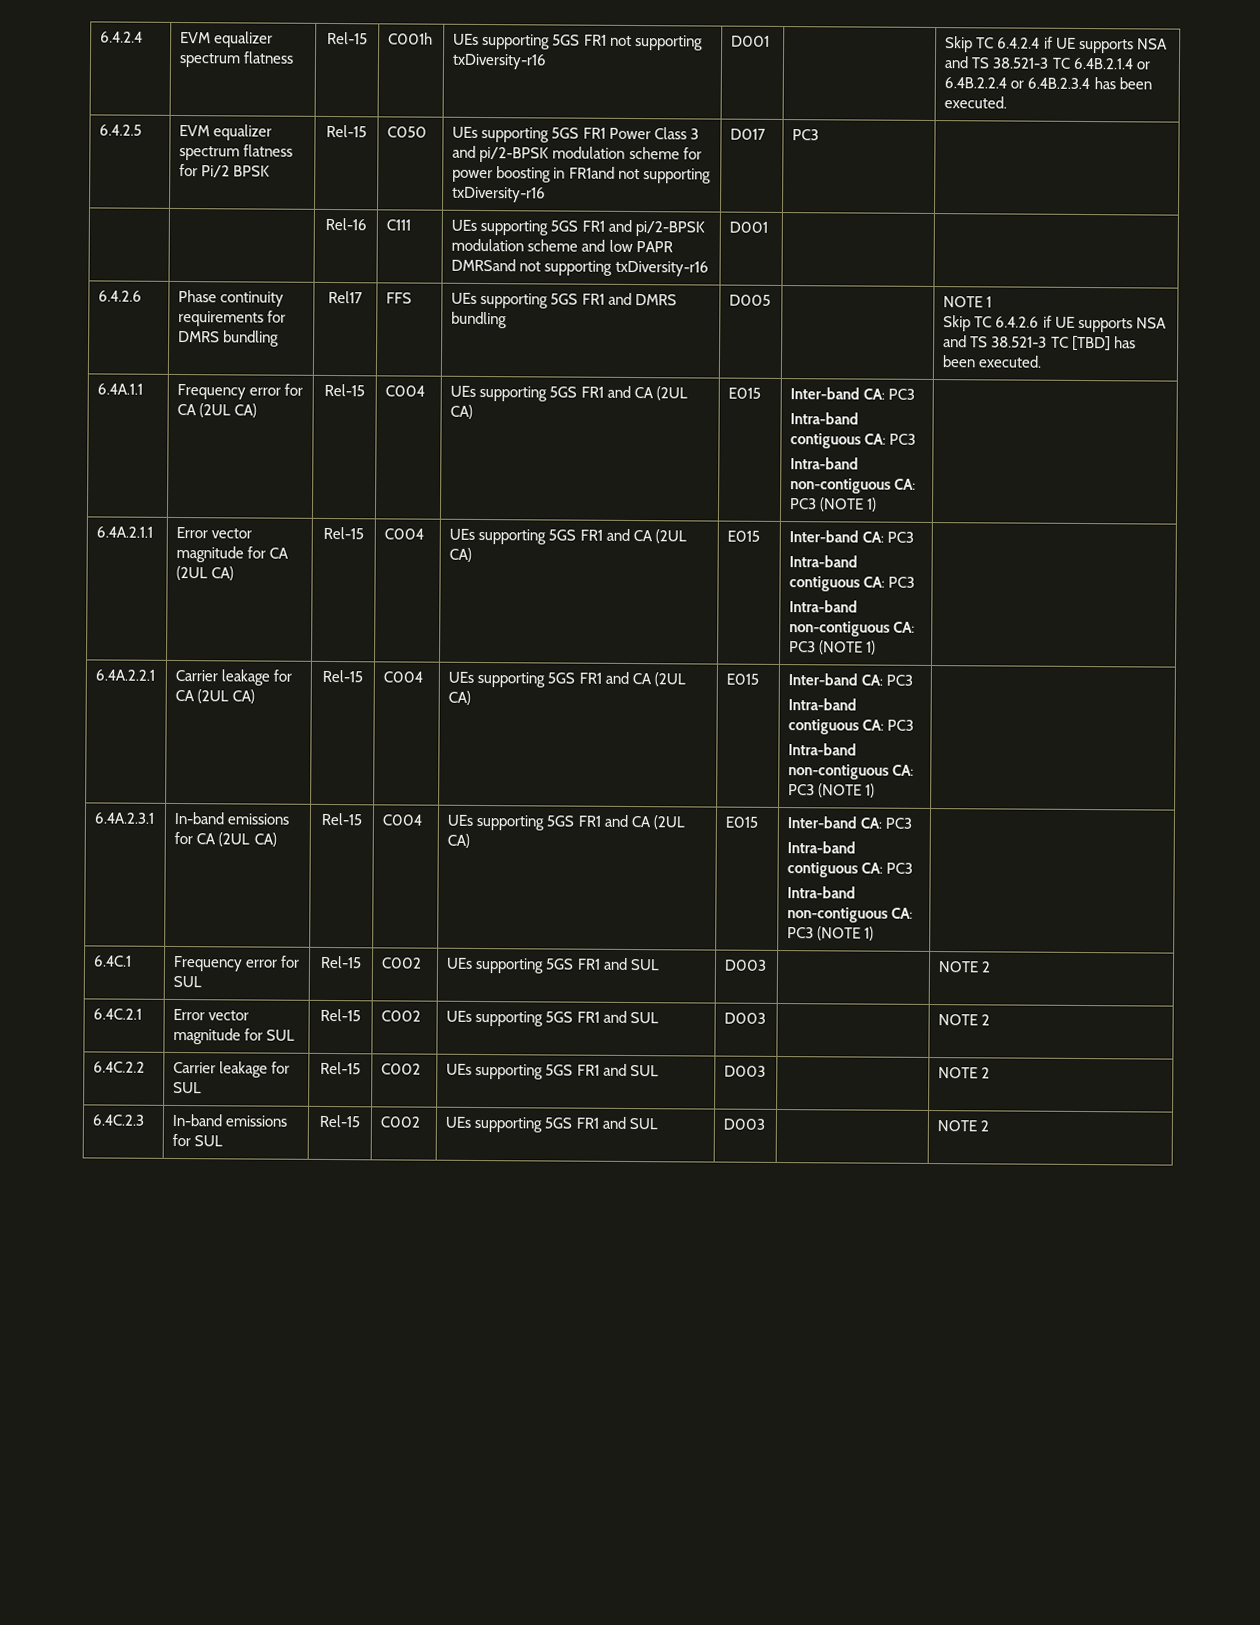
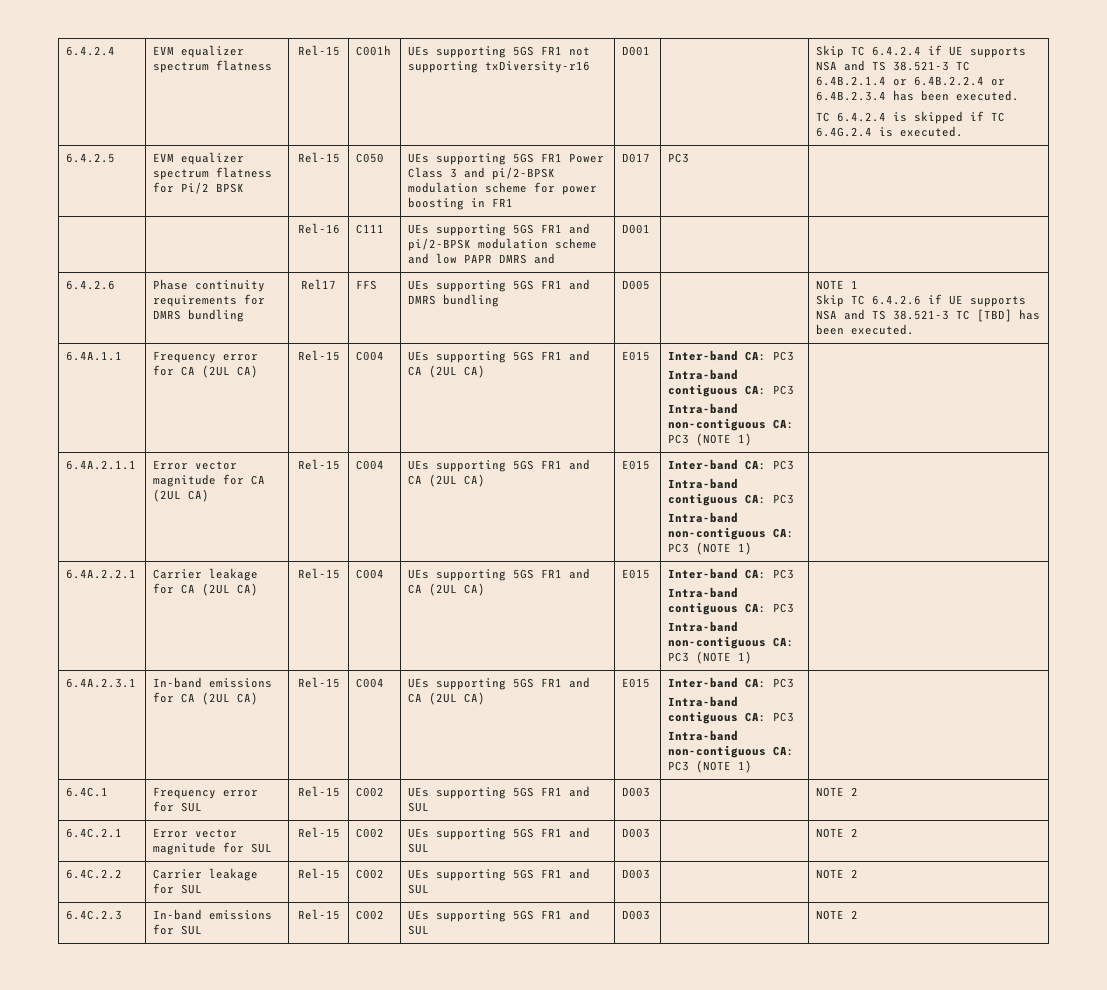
+ TC 6.4.2.4 is skipped if TC 6.4G.2.4 is executed.
- 6.4.2.5 | EVM equalizer spectrum flatness for Pi/2 BPSK | Rel-15 | C050 | UEs supporting 5GS FR1 Power Class 3 and pi/2-BPSK modulation scheme for power boosting in FR1and not supporting txDiversity-r16 | D017 | PC3 |
+ 6.4.2.5 | EVM equalizer spectrum flatness for Pi/2 BPSK | Rel-15 | C050 | UEs supporting 5GS FR1 Power Class 3 and pi/2-BPSK modulation scheme for power boosting in FR1 | D017 | PC3 |
- | | Rel-16 | C111 | UEs supporting 5GS FR1 and pi/2-BPSK modulation scheme and low PAPR DMRSand not supporting txDiversity-r16 | D001 | |
+ | | Rel-16 | C111 | UEs supporting 5GS FR1 and pi/2-BPSK modulation scheme and low PAPR DMRS and | D001 | |

